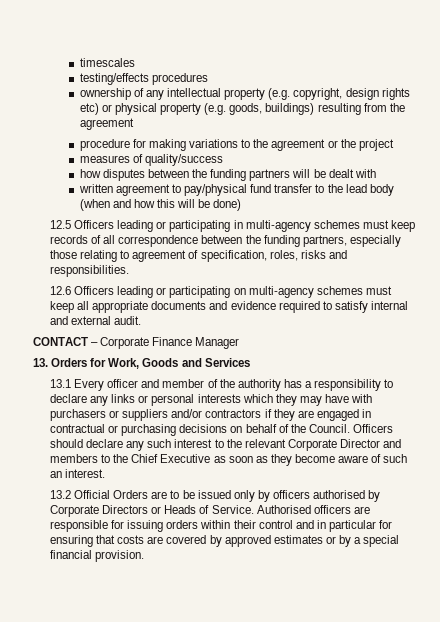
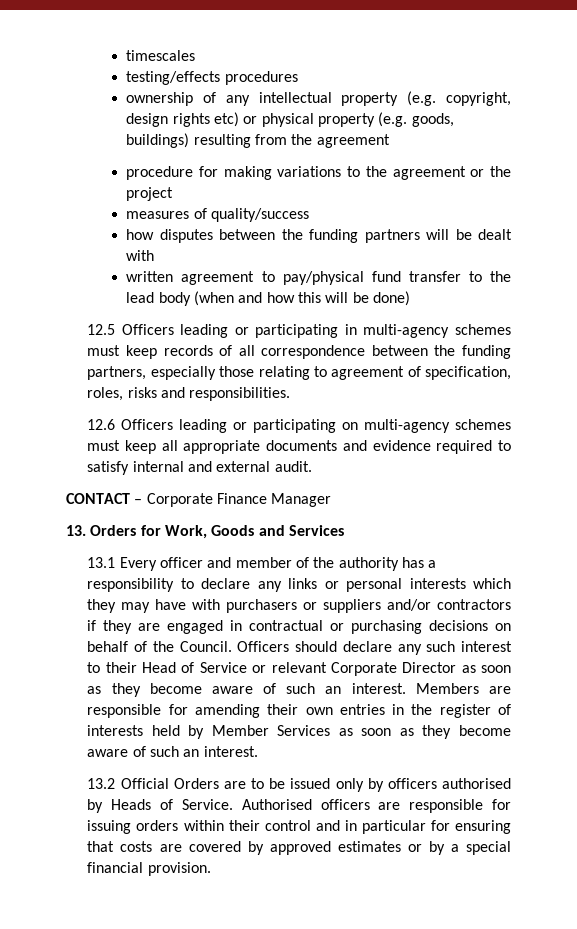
- Officers should declare any such interest to the relevant Corporate Director and members to the Chief Executive as soon as they become aware of such an interest.
+ Officers should declare any such interest to their Head of Service or relevant Corporate Director as soon as they become aware of such an interest. Members are responsible for amending their own entries in the register of interests held by Member Services as soon as they become aware of such an interest.
- 13.2 Official Orders are to be issued only by officers authorised by Corporate Directors or Heads of Service.
+ 13.2 Official Orders are to be issued only by officers authorised by Heads of Service.

